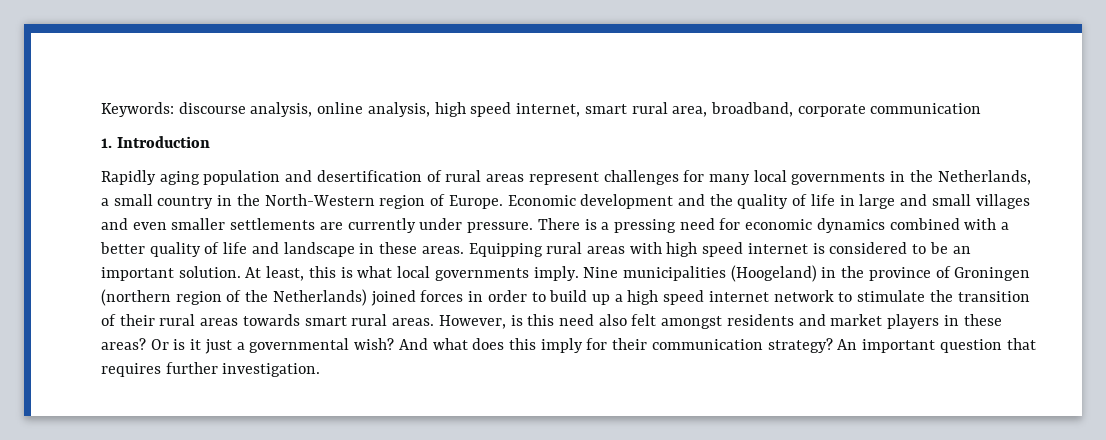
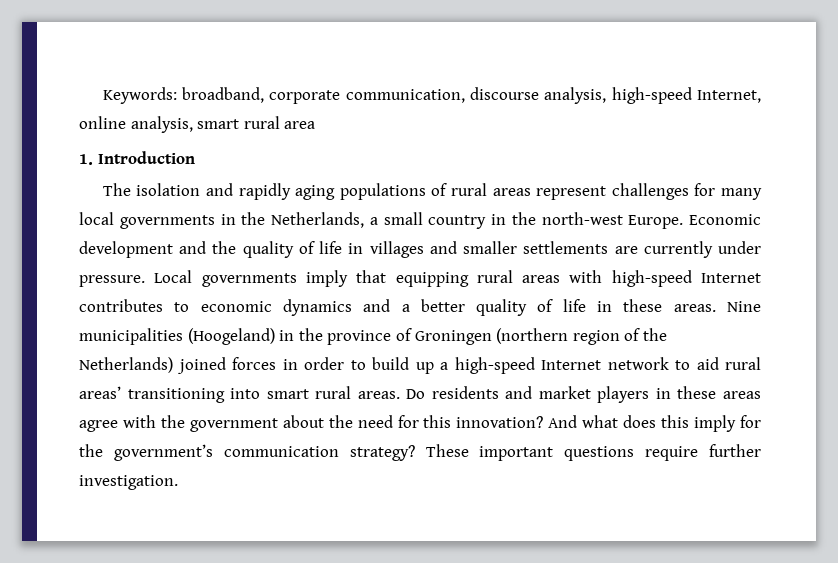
- Keywords: discourse analysis, online analysis, high speed internet, smart rural area, broadband, corporate communication
+ Keywords: broadband, corporate communication, discourse analysis, high-speed Internet, online analysis, smart rural area
  1. Introduction
- Rapidly aging population and desertification of rural areas represent challenges for many local governments in the Netherlands, a small country in the North-Western region of Europe.
+ The isolation and rapidly aging populations of rural areas represent challenges for many local governments in the Netherlands, a small country in the north-west Europe.
- Economic development and the quality of life in large and small villages and even smaller settlements are currently under pressure.
+ Economic development and the quality of life in villages and smaller settlements are currently under pressure.
- There is a pressing need for economic dynamics combined with a better quality of life and landscape in these areas.
+ Local governments imply that equipping rural areas with high-speed Internet contributes to economic dynamics and a better quality of life in these areas.
- Equipping rural areas with high speed internet is considered to be an important solution. At least, this is what local governments imply.
- Nine municipalities (Hoogeland) in the province of Groningen (northern region of the Netherlands) joined forces in order to build up a high speed internet network to stimulate the transition of their rural areas towards smart rural areas. However, is this need also felt amongst residents and market players in these areas? Or is it just a governmental wish?
+ Nine municipalities (Hoogeland) in the province of Groningen (northern region of the Netherlands) joined forces in order to build up a high-speed Internet network to aid rural areas’ transitioning into smart rural areas. Do residents and market players in these areas agree with the government about the need for this innovation?
- And what does this imply for their communication strategy? An important question that requires further investigation.
+ And what does this imply for the government’s communication strategy? These important questions require further investigation.

